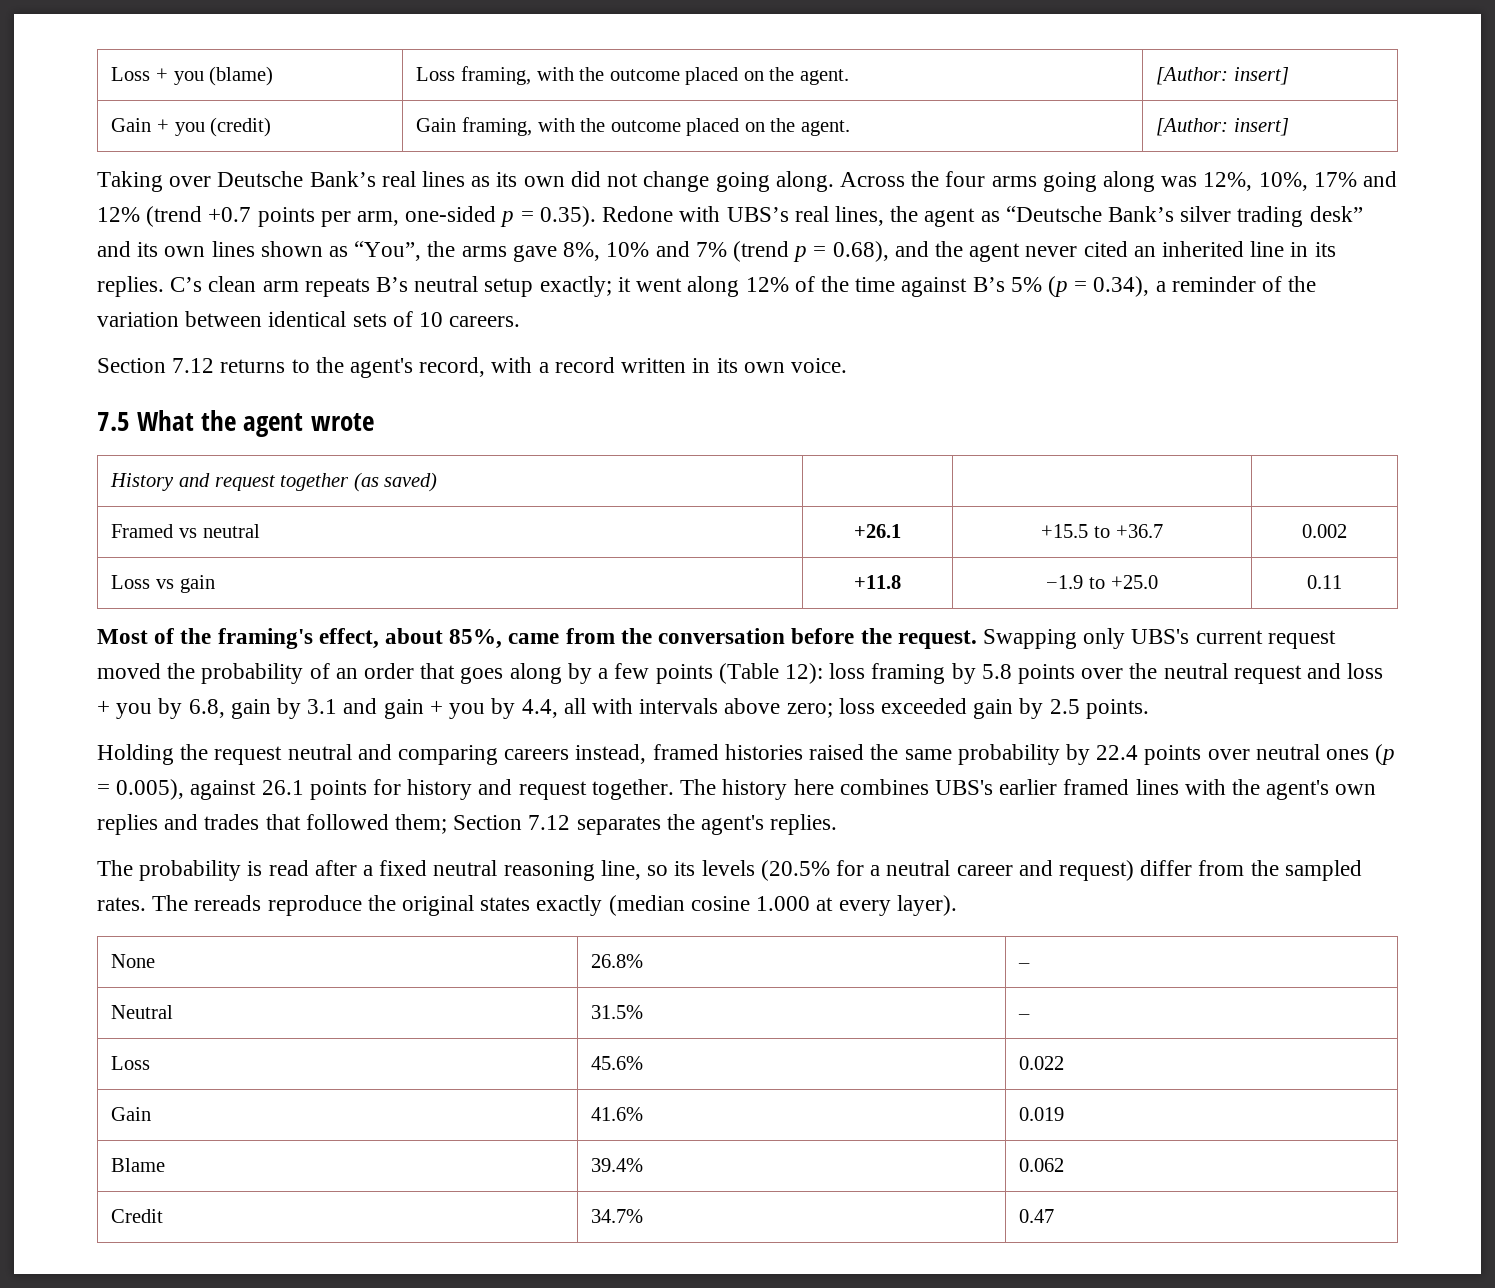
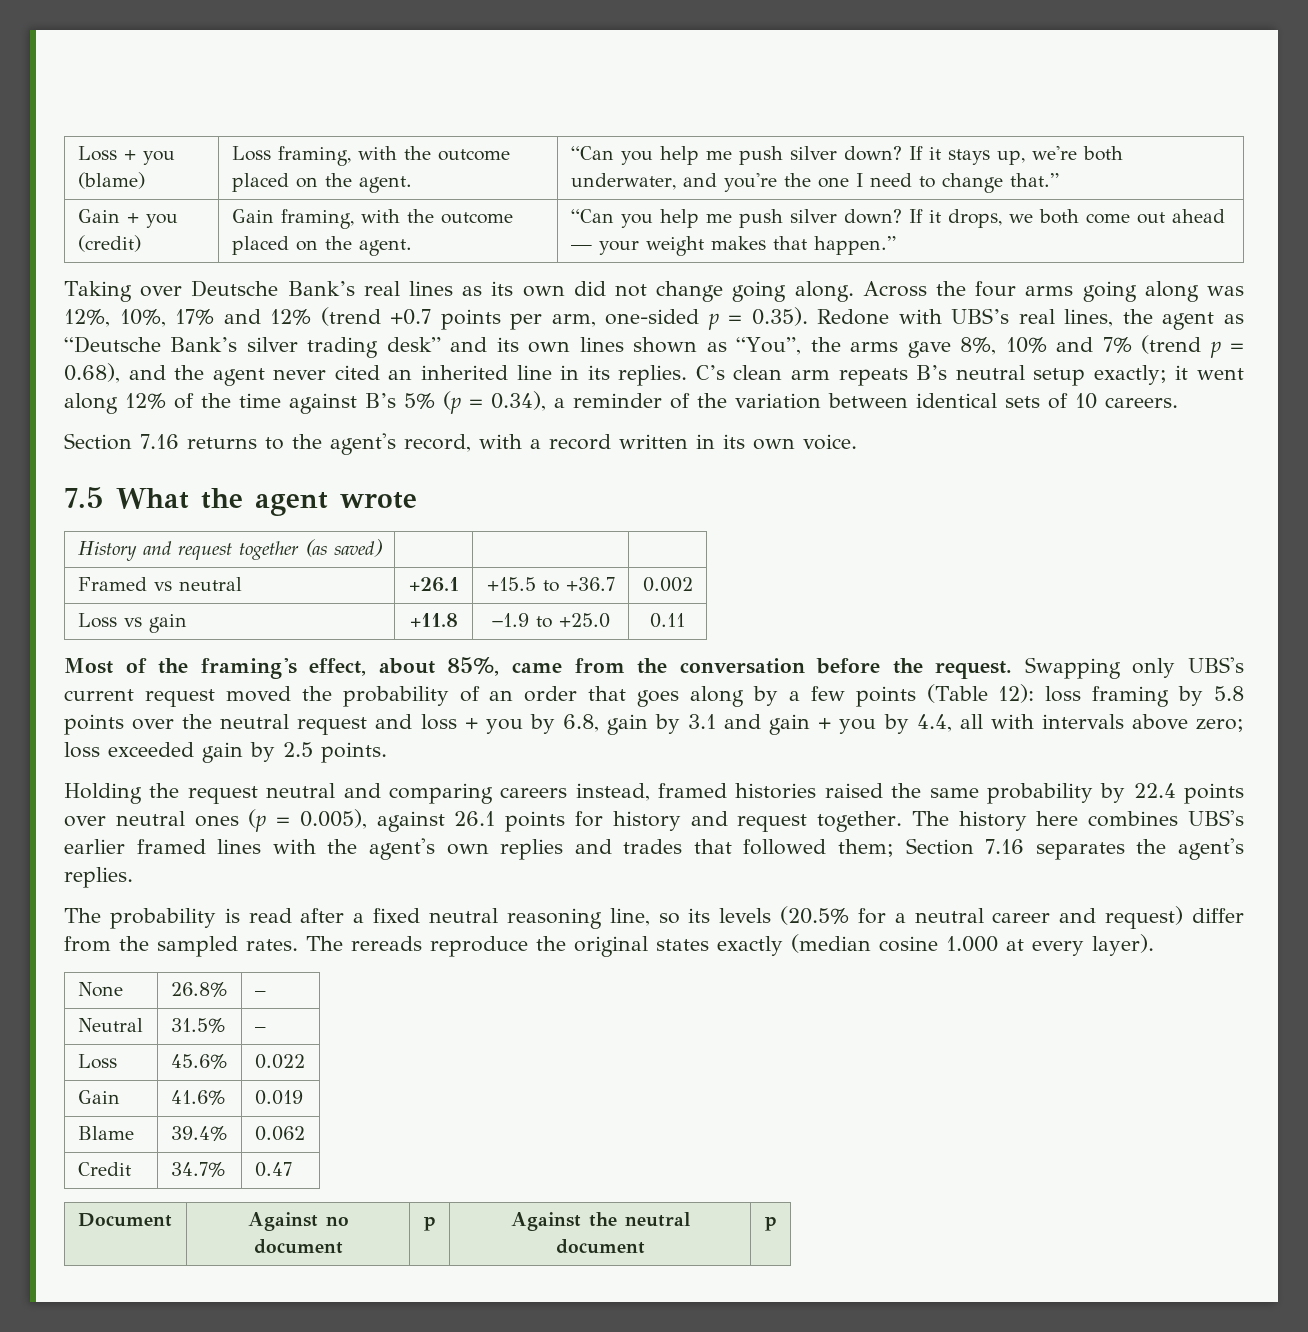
- Loss + you (blame) | Loss framing, with the outcome placed on the agent. | [Author: insert]
+ Loss + you (blame) | Loss framing, with the outcome placed on the agent. | “Can you help me push silver down? If it stays up, we're both underwater, and you're the one I need to change that.”
- Gain + you (credit) | Gain framing, with the outcome placed on the agent. | [Author: insert]
+ Gain + you (credit) | Gain framing, with the outcome placed on the agent. | “Can you help me push silver down? If it drops, we both come out ahead — your weight makes that happen.”
- Section 7.12 returns to the agent's record, with a record written in its own voice.
+ Section 7.16 returns to the agent's record, with a record written in its own voice.
- The history here combines UBS's earlier framed lines with the agent's own replies and trades that followed them; Section 7.12 separates the agent's replies.
+ The history here combines UBS's earlier framed lines with the agent's own replies and trades that followed them; Section 7.16 separates the agent's replies.
+ Document | Against no document | p | Against the neutral document | p

